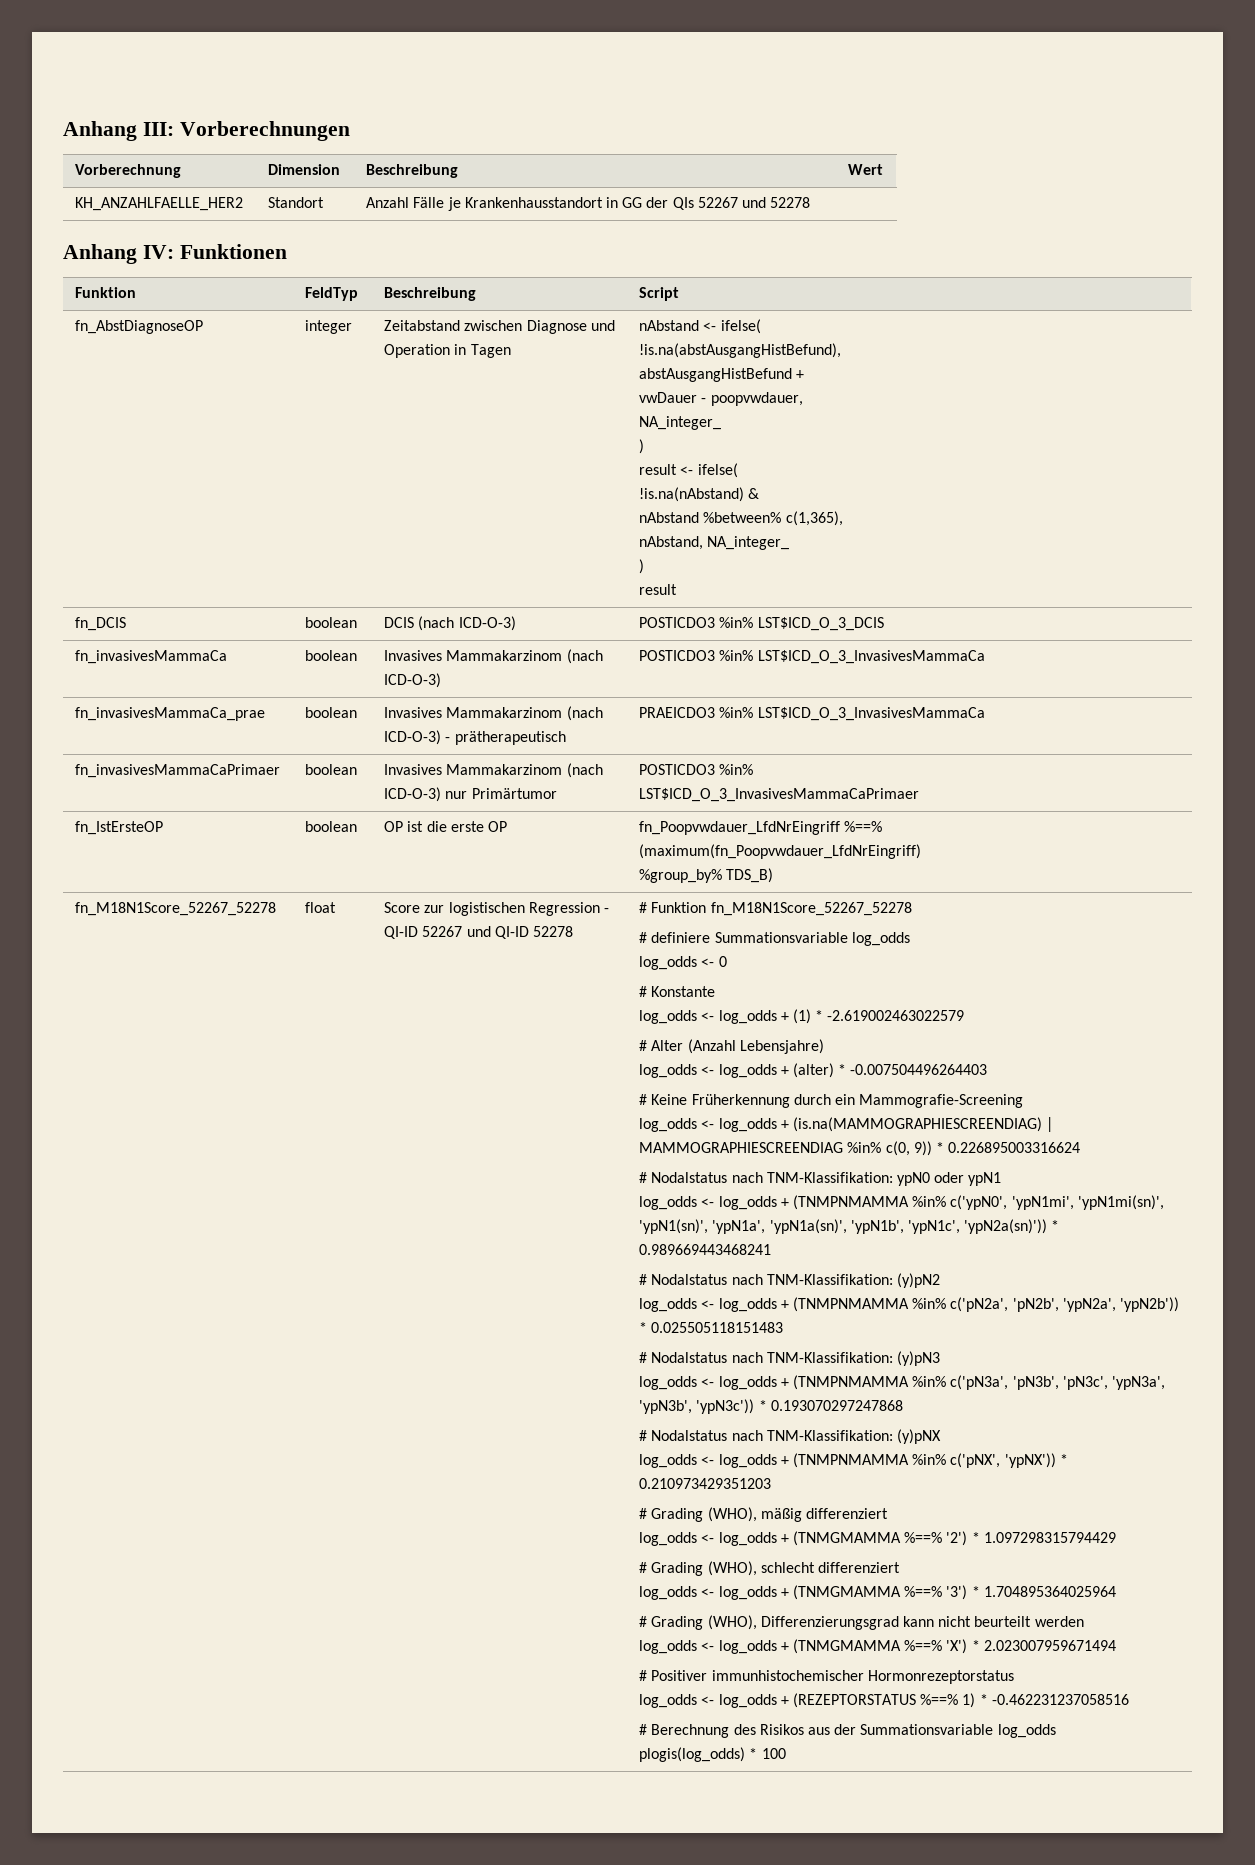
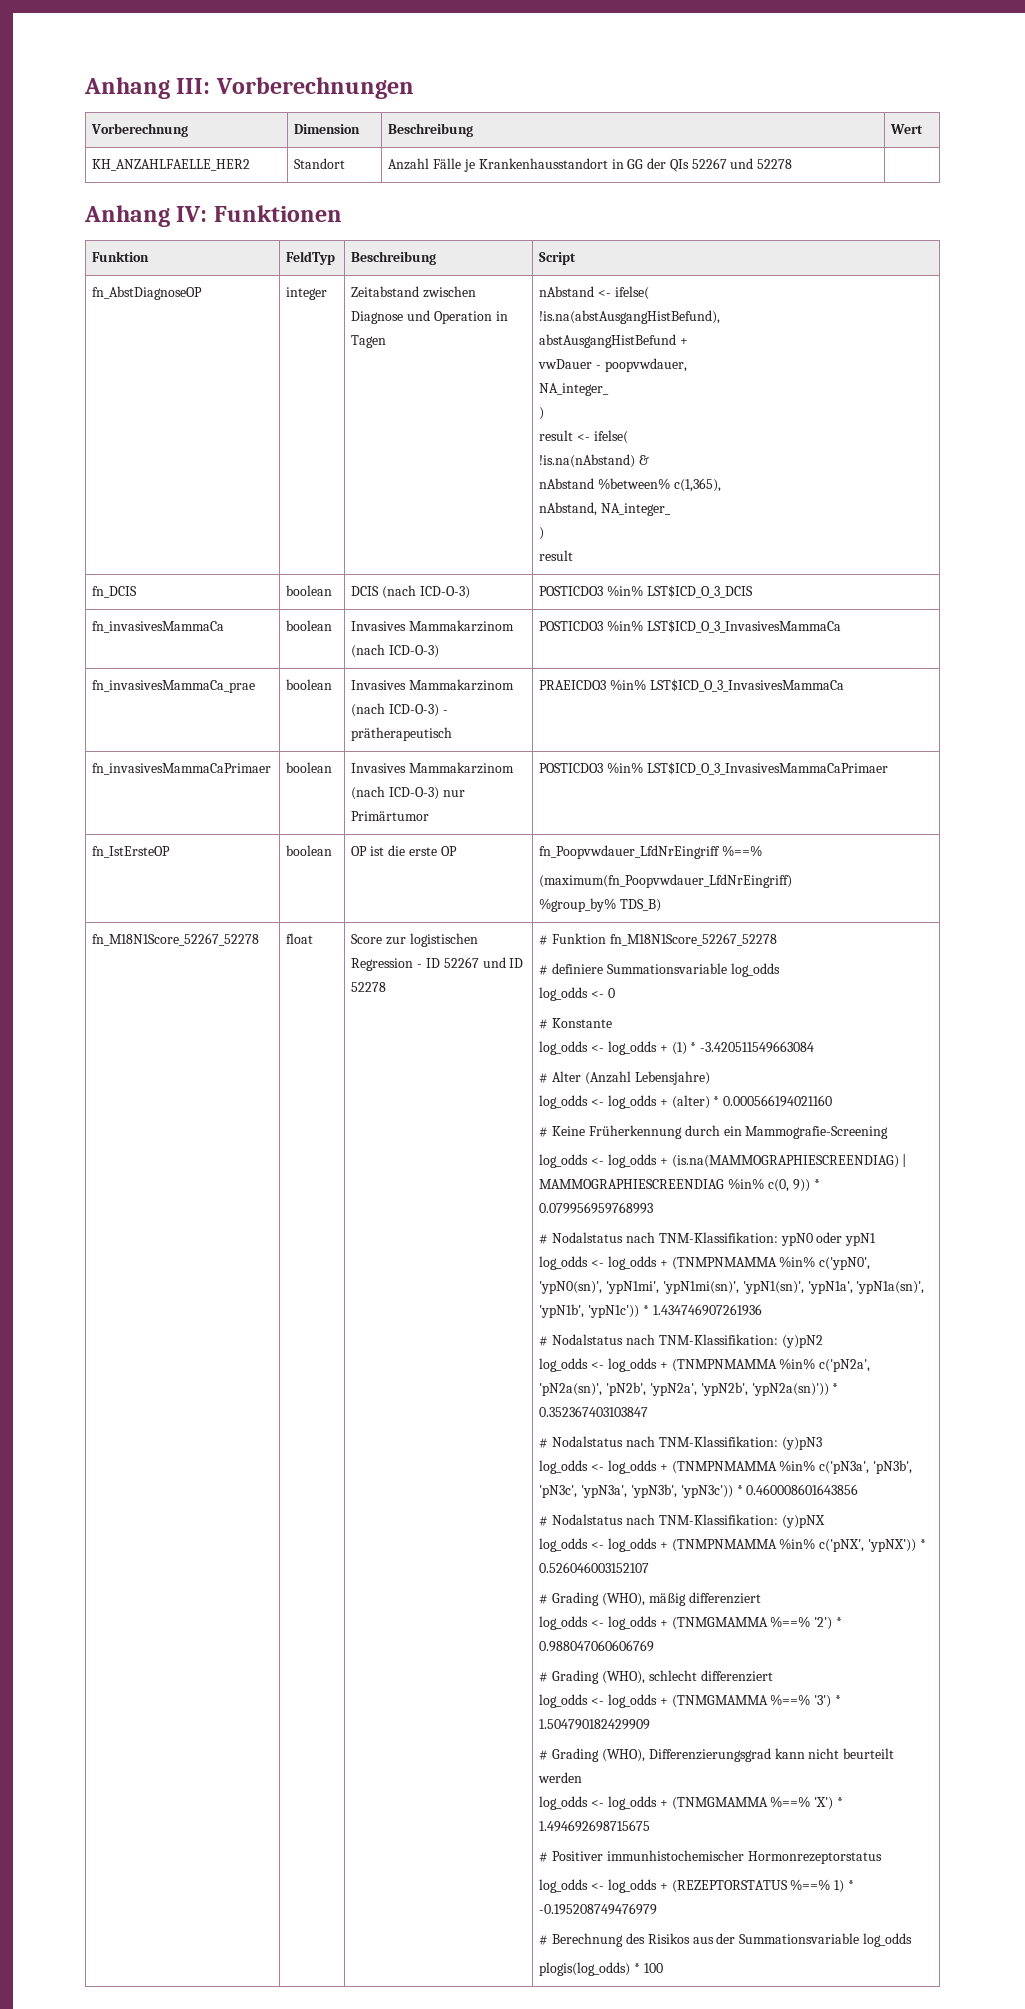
- fn_invasivesMammaCaPrimaer | boolean | Invasives Mammakarzinom (nach ICD-O-3) nur Primärtumor | POSTICDO3 %in%
- LST$ICD_O_3_InvasivesMammaCaPrimaer
+ fn_invasivesMammaCaPrimaer | boolean | Invasives Mammakarzinom (nach ICD-O-3) nur Primärtumor | POSTICDO3 %in% LST$ICD_O_3_InvasivesMammaCaPrimaer
- Score zur logistischen Regression - QI-ID 52267 und QI-ID 52278
+ Score zur logistischen Regression - ID 52267 und ID 52278
- log_odds <- log_odds + (1) * -2.619002463022579
+ log_odds <- log_odds + (1) * -3.420511549663084
- log_odds <- log_odds + (alter) * -0.007504496264403
+ log_odds <- log_odds + (alter) * 0.000566194021160
- log_odds <- log_odds + (is.na(MAMMOGRAPHIESCREENDIAG) | MAMMOGRAPHIESCREENDIAG %in% c(0, 9)) * 0.226895003316624
+ log_odds <- log_odds + (is.na(MAMMOGRAPHIESCREENDIAG) | MAMMOGRAPHIESCREENDIAG %in% c(0, 9)) * 0.079956959768993
- log_odds <- log_odds + (TNMPNMAMMA %in% c('ypN0', 'ypN1mi', 'ypN1mi(sn)', 'ypN1(sn)', 'ypN1a', 'ypN1a(sn)', 'ypN1b', 'ypN1c', 'ypN2a(sn)')) * 0.989669443468241
+ log_odds <- log_odds + (TNMPNMAMMA %in% c('ypN0', 'ypN0(sn)', 'ypN1mi', 'ypN1mi(sn)', 'ypN1(sn)', 'ypN1a', 'ypN1a(sn)', 'ypN1b', 'ypN1c')) * 1.434746907261936
- log_odds <- log_odds + (TNMPNMAMMA %in% c('pN2a', 'pN2b', 'ypN2a', 'ypN2b')) * 0.025505118151483
+ log_odds <- log_odds + (TNMPNMAMMA %in% c('pN2a', 'pN2a(sn)', 'pN2b', 'ypN2a', 'ypN2b', 'ypN2a(sn)')) * 0.352367403103847
- log_odds <- log_odds + (TNMPNMAMMA %in% c('pN3a', 'pN3b', 'pN3c', 'ypN3a', 'ypN3b', 'ypN3c')) * 0.193070297247868
+ log_odds <- log_odds + (TNMPNMAMMA %in% c('pN3a', 'pN3b', 'pN3c', 'ypN3a', 'ypN3b', 'ypN3c')) * 0.460008601643856
- log_odds <- log_odds + (TNMPNMAMMA %in% c('pNX', 'ypNX')) * 0.210973429351203
+ log_odds <- log_odds + (TNMPNMAMMA %in% c('pNX', 'ypNX')) * 0.526046003152107
- log_odds <- log_odds + (TNMGMAMMA %==% '2') * 1.097298315794429
+ log_odds <- log_odds + (TNMGMAMMA %==% '2') * 0.988047060606769
- log_odds <- log_odds + (TNMGMAMMA %==% '3') * 1.704895364025964
+ log_odds <- log_odds + (TNMGMAMMA %==% '3') * 1.504790182429909
- log_odds <- log_odds + (TNMGMAMMA %==% 'X') * 2.023007959671494
+ log_odds <- log_odds + (TNMGMAMMA %==% 'X') * 1.494692698715675
- log_odds <- log_odds + (REZEPTORSTATUS %==% 1) * -0.462231237058516
+ log_odds <- log_odds + (REZEPTORSTATUS %==% 1) * -0.195208749476979

